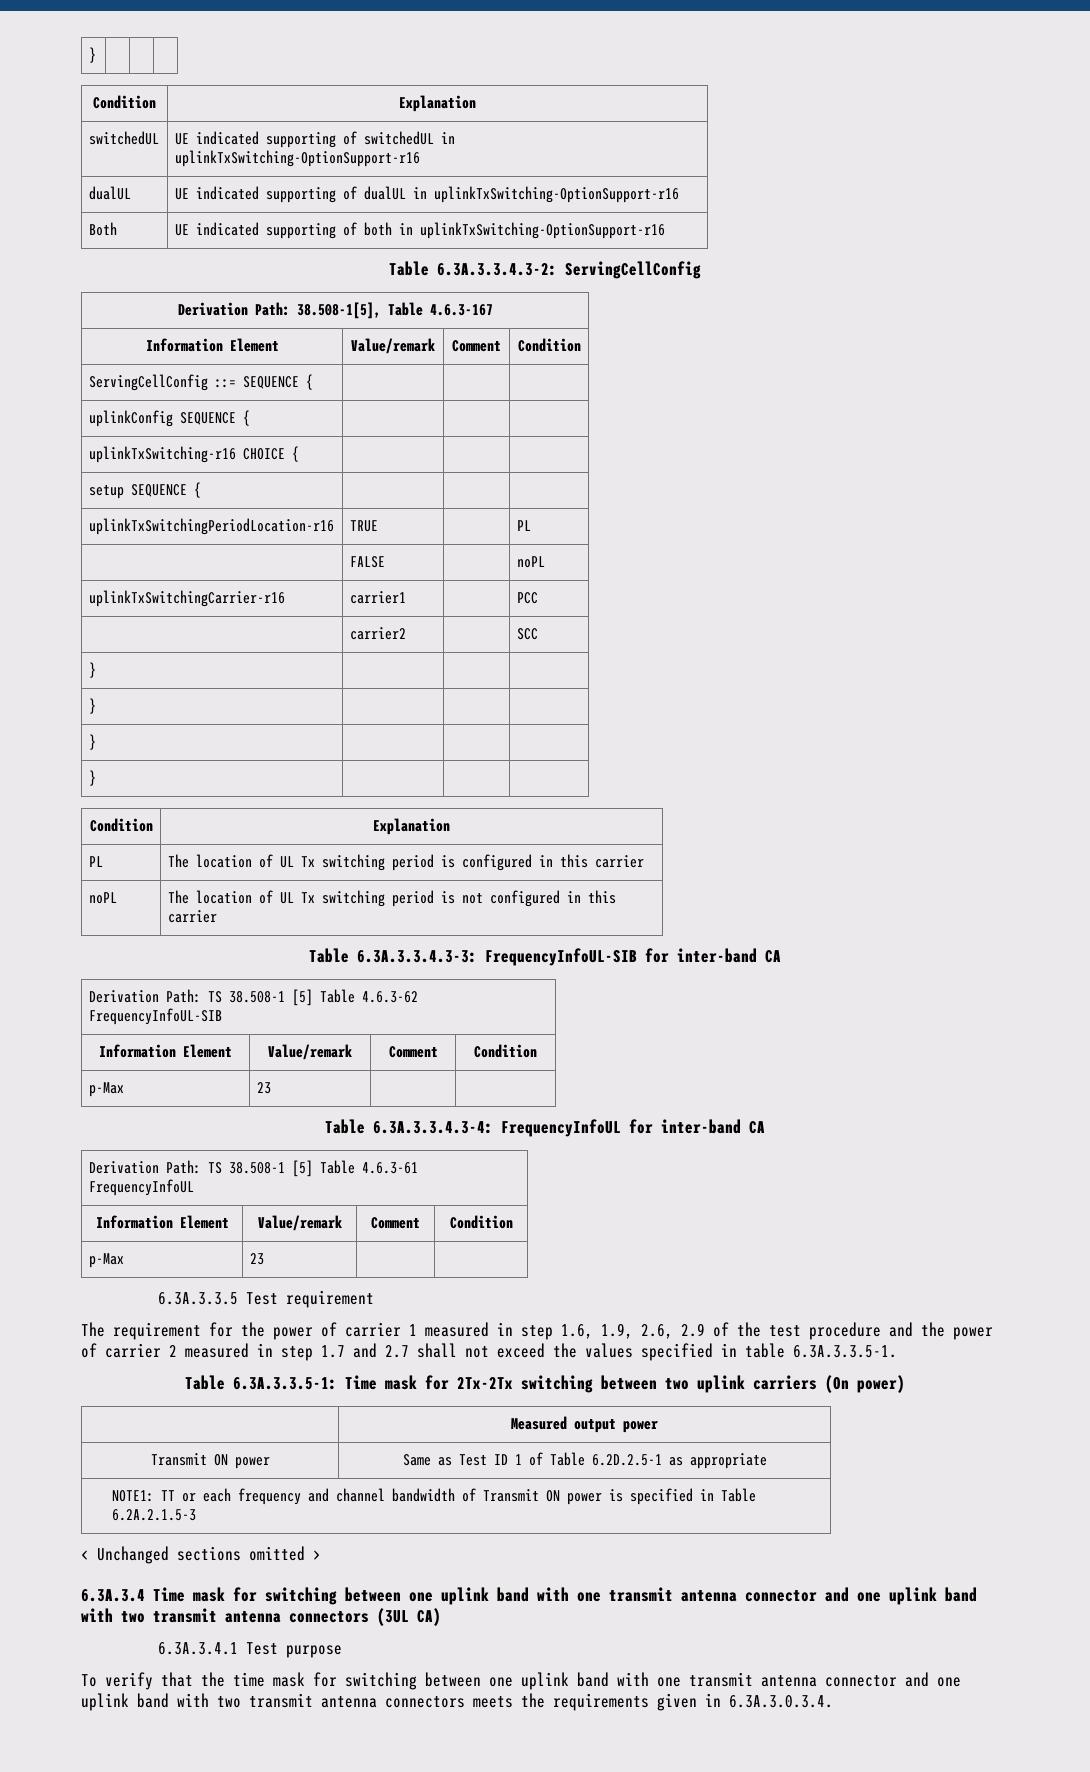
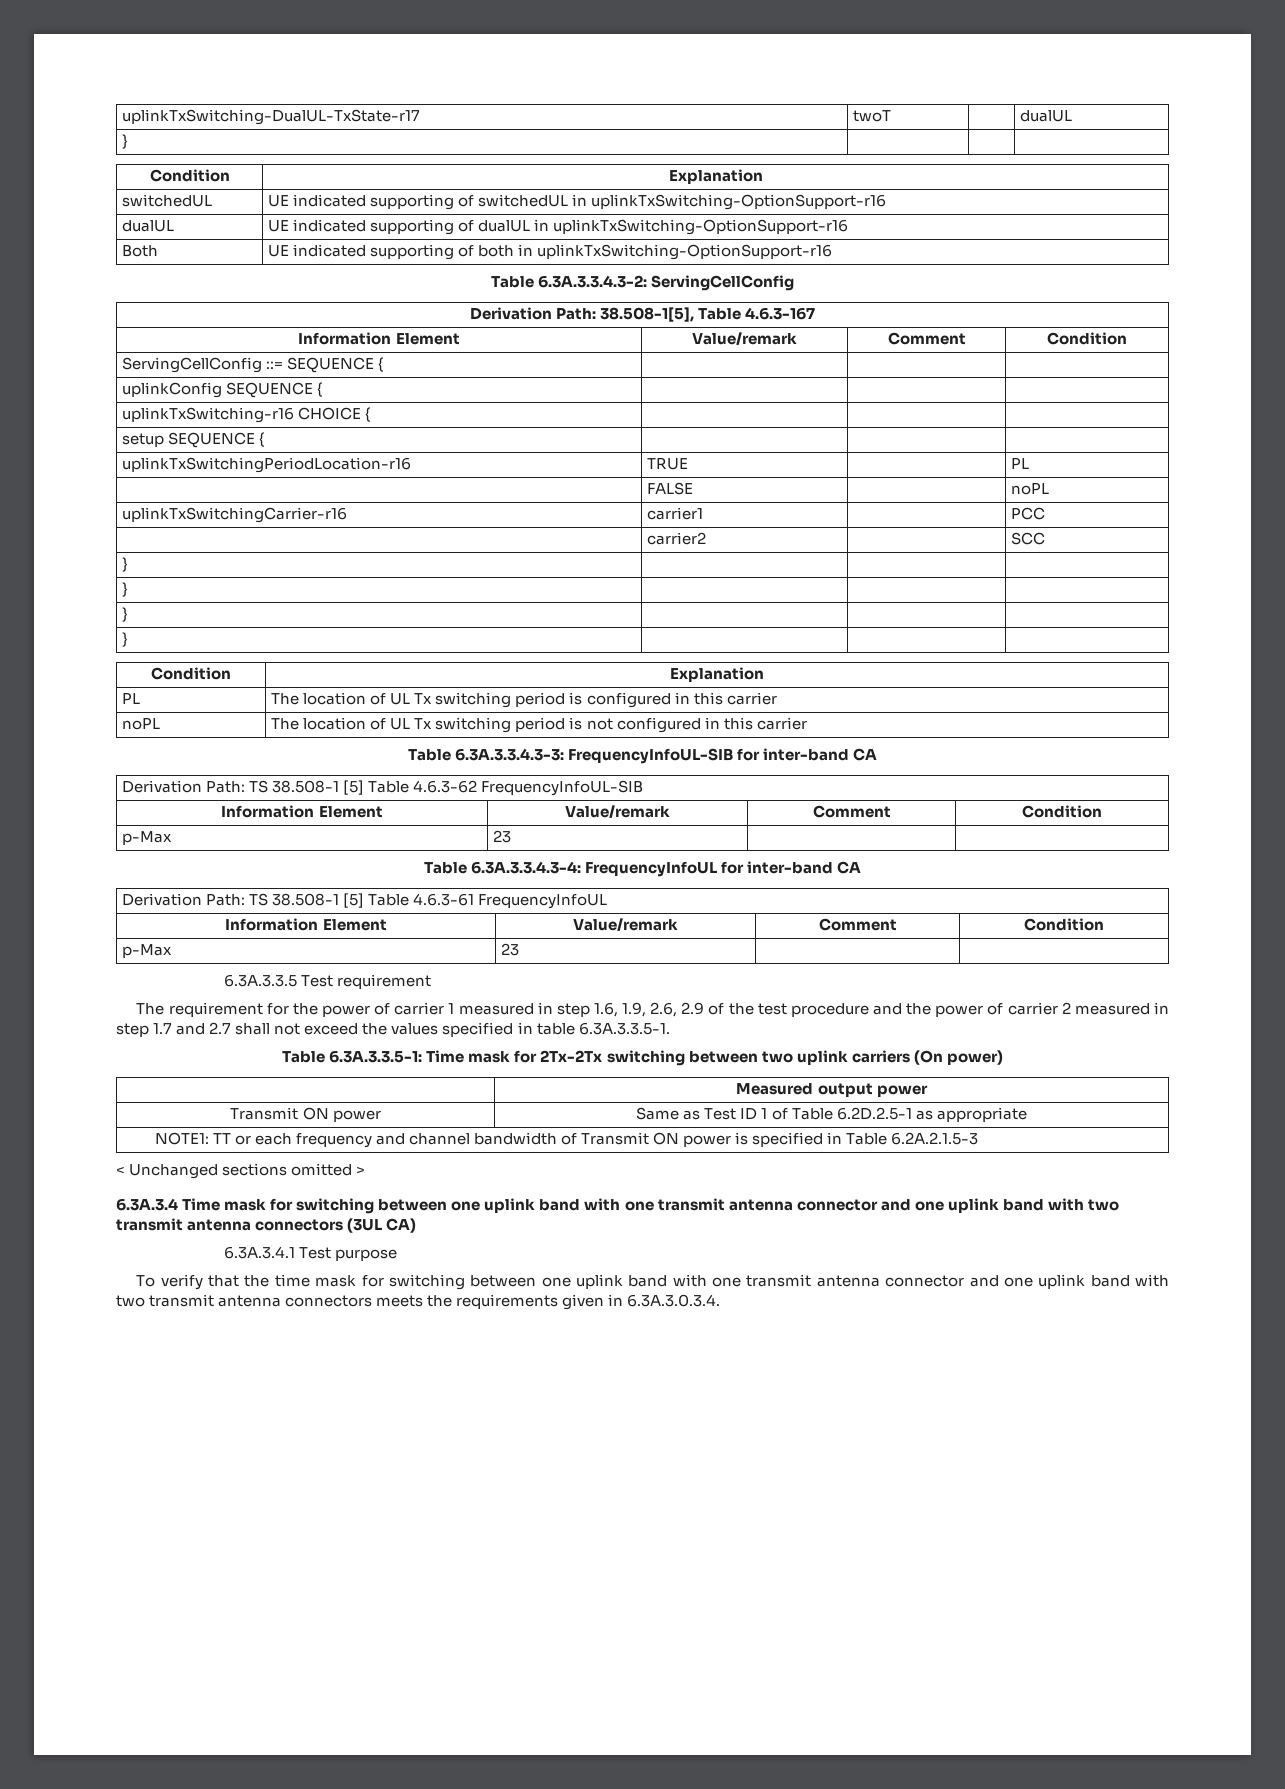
+ uplinkTxSwitching-DualUL-TxState-r17 | twoT | | dualUL

